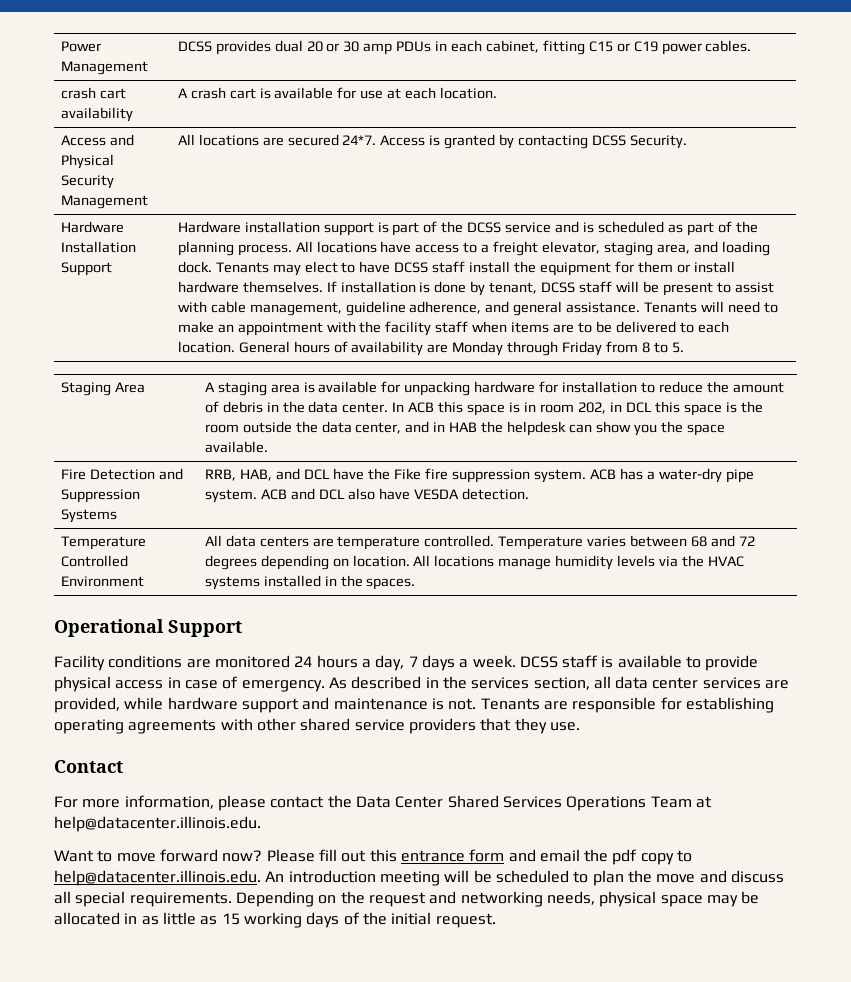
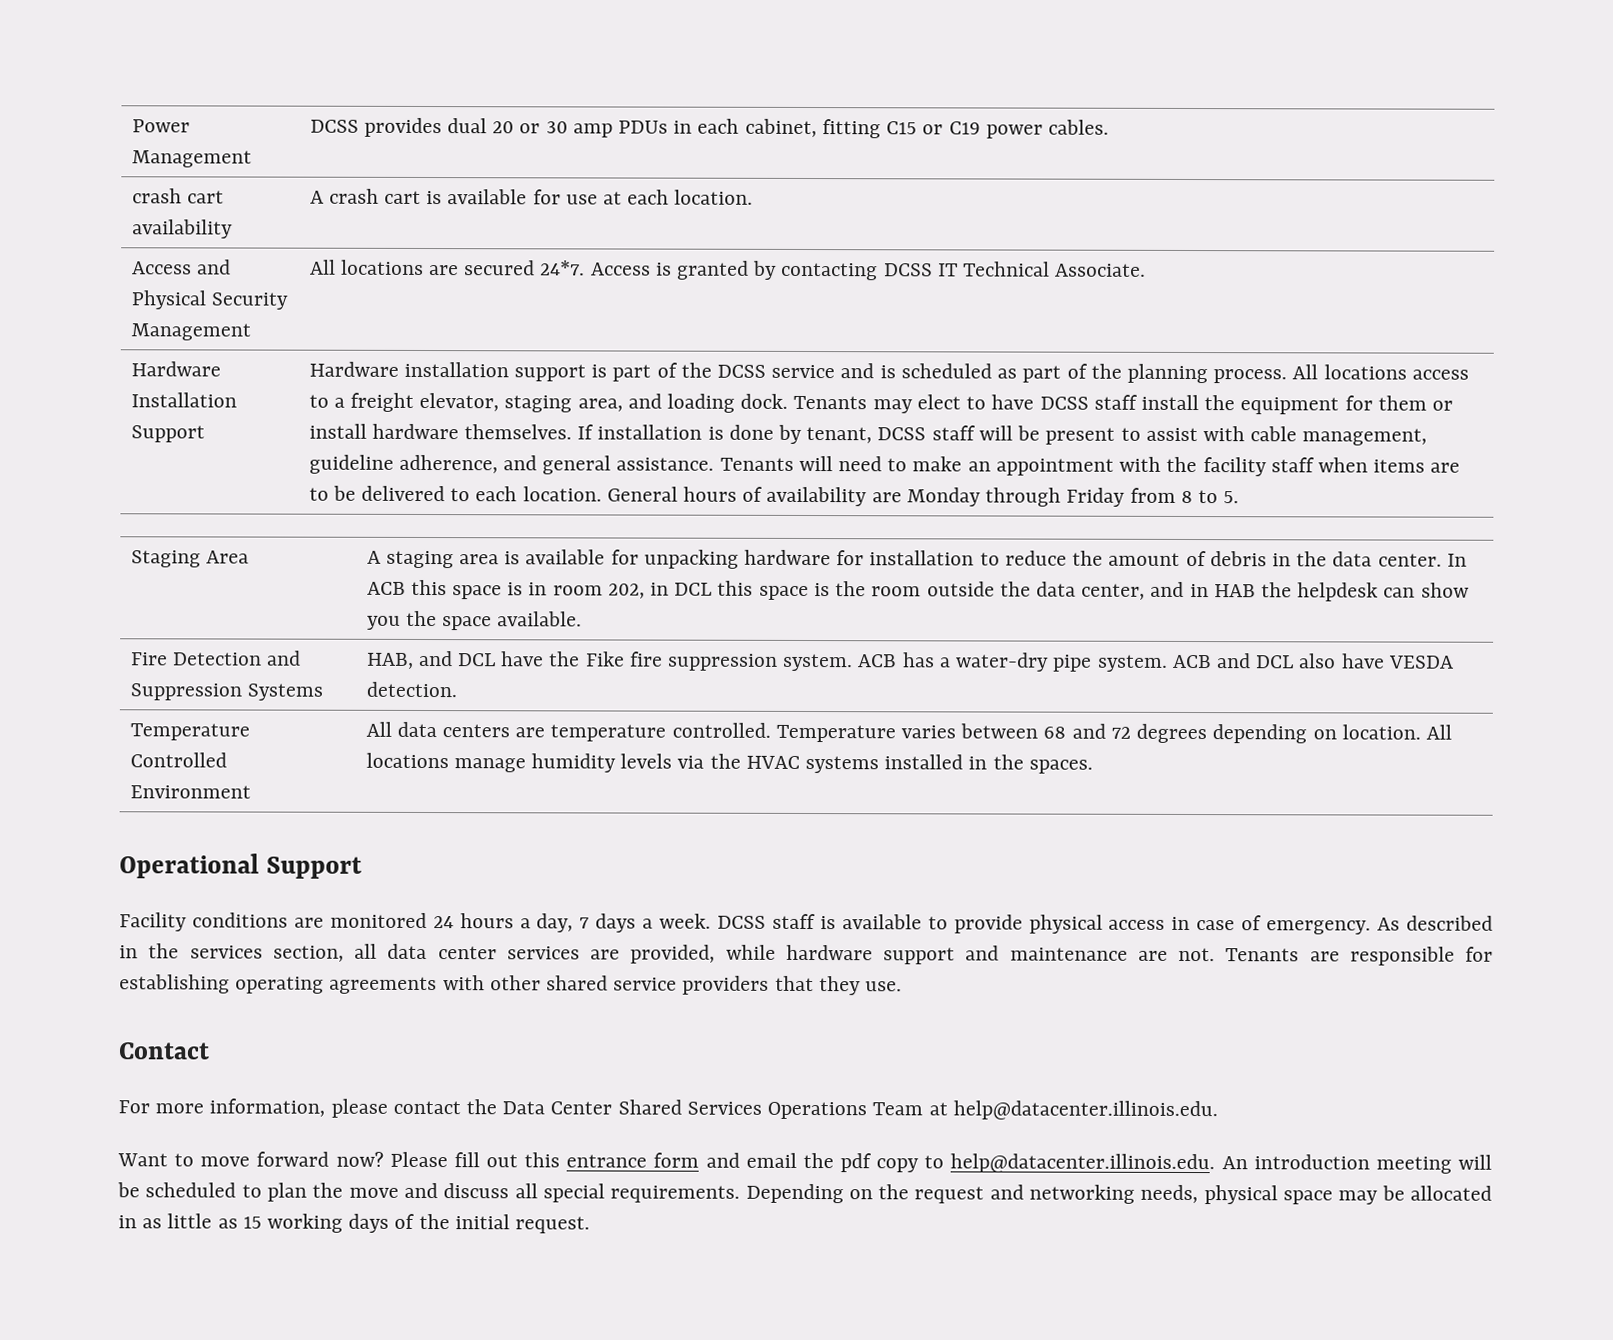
- Access and Physical Security Management | All locations are secured 24*7. Access is granted by contacting DCSS Security.
+ Access and Physical Security Management | All locations are secured 24*7. Access is granted by contacting DCSS IT Technical Associate.
- All locations have access to a freight elevator, staging area, and loading dock.
+ All locations access to a freight elevator, staging area, and loading dock.
- Fire Detection and Suppression Systems | RRB, HAB, and DCL have the Fike fire suppression system. ACB has a water-dry pipe system. ACB and DCL also have VESDA detection.
+ Fire Detection and Suppression Systems | HAB, and DCL have the Fike fire suppression system. ACB has a water-dry pipe system. ACB and DCL also have VESDA detection.
- As described in the services section, all data center services are provided, while hardware support and maintenance is not.
+ As described in the services section, all data center services are provided, while hardware support and maintenance are not.

